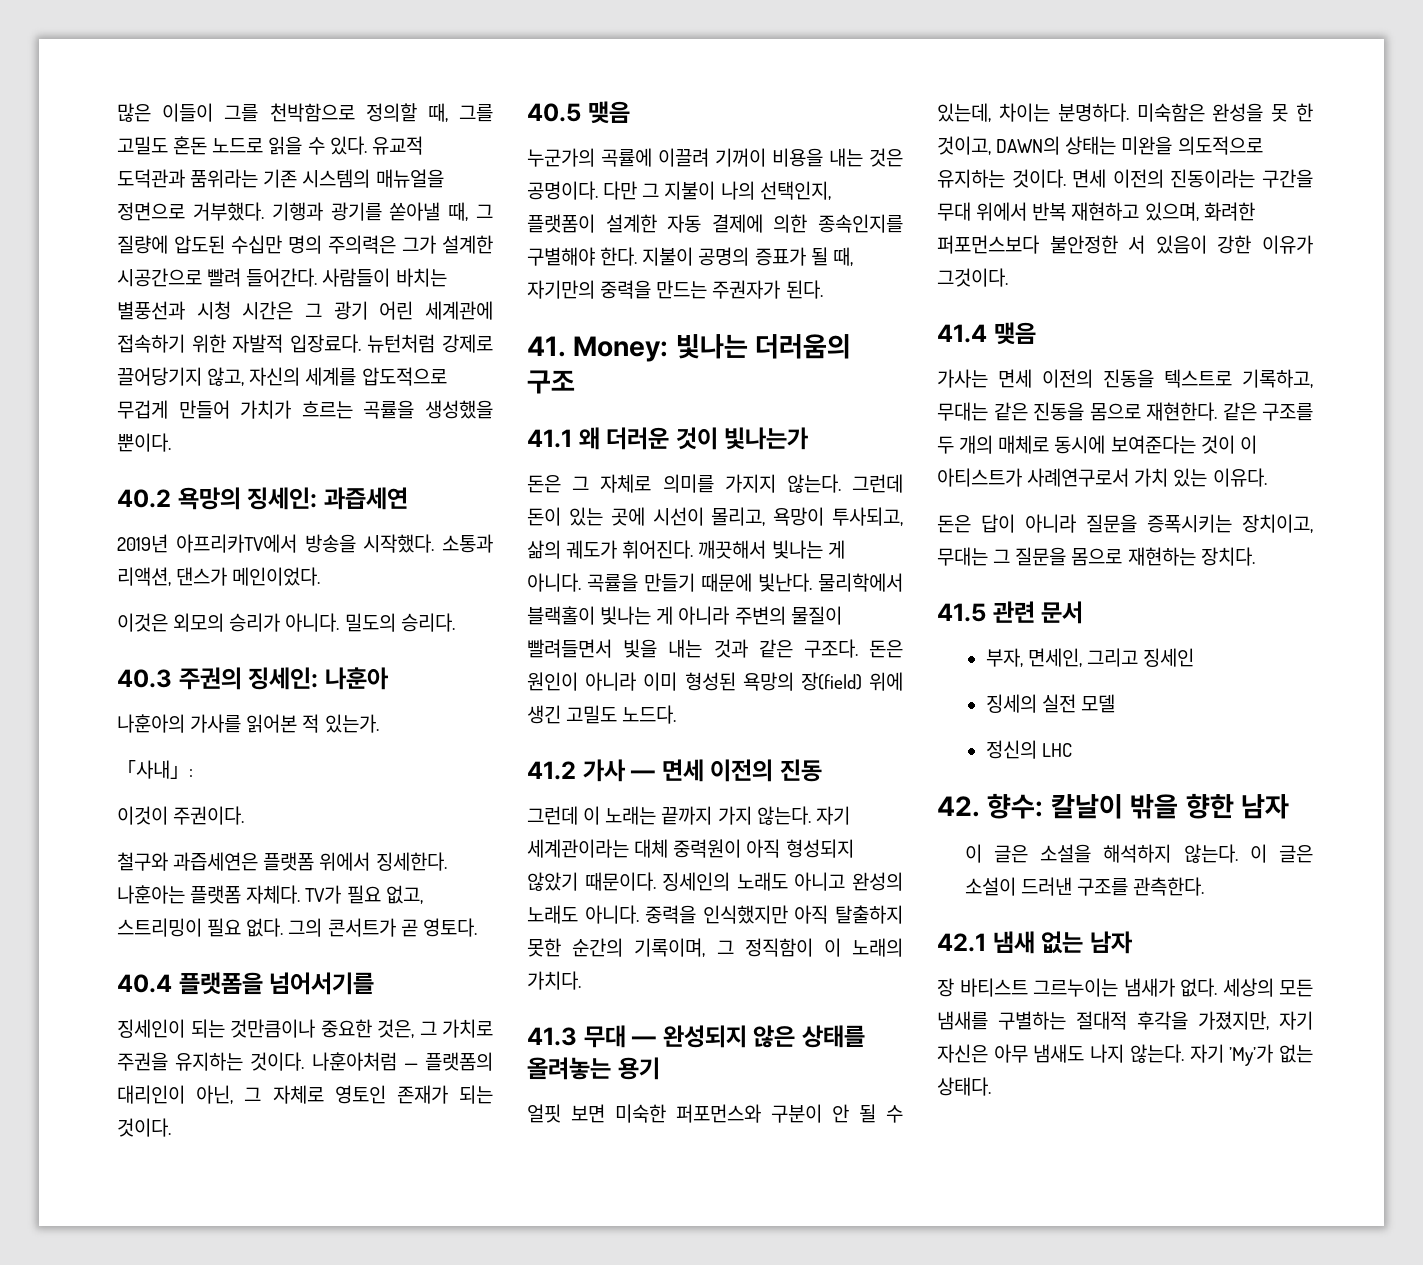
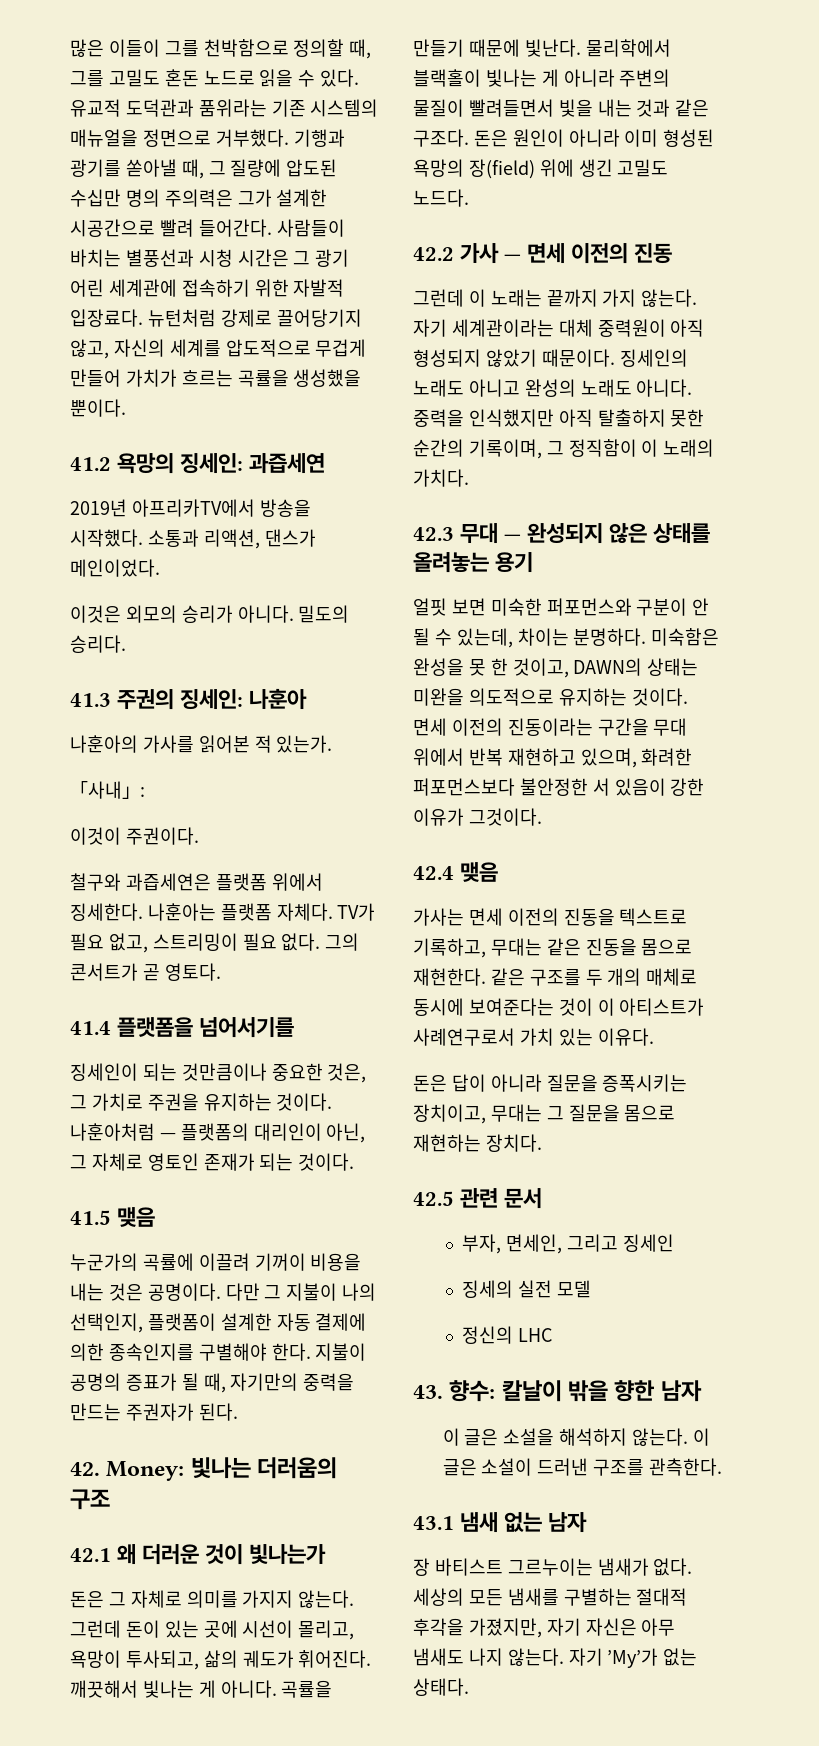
- 40.2 욕망의 징세인: 과즙세연
+ 41.2 욕망의 징세인: 과즙세연
- 40.3 주권의 징세인: 나훈아
+ 41.3 주권의 징세인: 나훈아
- 40.4 플랫폼을 넘어서기를
+ 41.4 플랫폼을 넘어서기를
- 40.5 맺음
+ 41.5 맺음
- 41. Money: 빛나는 더러움의 구조
+ 42. Money: 빛나는 더러움의 구조
- 41.1 왜 더러운 것이 빛나는가
+ 42.1 왜 더러운 것이 빛나는가
- 41.2 가사 — 면세 이전의 진동
+ 42.2 가사 — 면세 이전의 진동
- 41.3 무대 — 완성되지 않은 상태를 올려놓는 용기
+ 42.3 무대 — 완성되지 않은 상태를 올려놓는 용기
- 41.4 맺음
+ 42.4 맺음
- 41.5 관련 문서
+ 42.5 관련 문서
- 42. 향수: 칼날이 밖을 향한 남자
+ 43. 향수: 칼날이 밖을 향한 남자
- 42.1 냄새 없는 남자
+ 43.1 냄새 없는 남자

